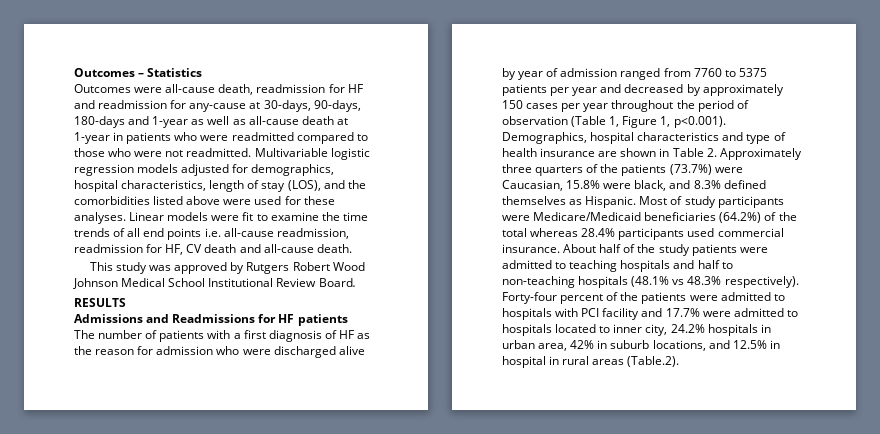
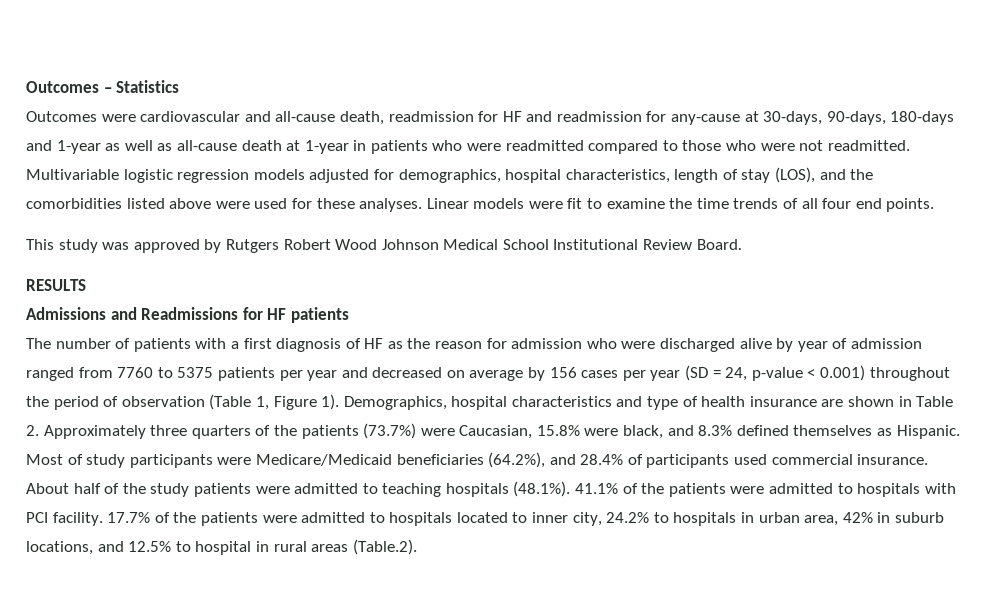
- Outcomes were all-cause death, readmission for HF and readmission for any-cause at 30-days, 90-days, 180-days and 1-year as well as all-cause death at 1-year in patients who were readmitted compared to those who were not readmitted.
+ Outcomes were cardiovascular and all-cause death, readmission for HF and readmission for any-cause at 30-days, 90-days, 180-days and 1-year as well as all-cause death at 1-year in patients who were readmitted compared to those who were not readmitted.
- Linear models were fit to examine the time trends of all end points i.e. all-cause readmission, readmission for HF, CV death and all-cause death.
+ Linear models were fit to examine the time trends of all four end points.
- The number of patients with a first diagnosis of HF as the reason for admission who were discharged alive by year of admission ranged from 7760 to 5375 patients per year and decreased by approximately 150 cases per year throughout the period of observation (Table 1, Figure 1, p<0.001). Demographics, hospital characteristics and type of health insurance are shown in Table 2. Approximately three quarters of the patients (73.7%) were Caucasian, 15.8% were black, and 8.3% defined themselves as Hispanic.
+ The number of patients with a first diagnosis of HF as the reason for admission who were discharged alive by year of admission ranged from 7760 to 5375 patients per year and decreased on average by 156 cases per year (SD = 24, p-value < 0.001) throughout the period of observation (Table 1, Figure 1). Demographics, hospital characteristics and type of health insurance are shown in Table 2. Approximately three quarters of the patients (73.7%) were Caucasian, 15.8% were black, and 8.3% defined themselves as Hispanic.
- Most of study participants were Medicare/Medicaid beneficiaries (64.2%) of the total whereas 28.4% participants used commercial insurance.
+ Most of study participants were Medicare/Medicaid beneficiaries (64.2%), and 28.4% of participants used commercial insurance.
- About half of the study patients were admitted to teaching hospitals and half to non-teaching hospitals (48.1% vs 48.3% respectively). Forty-four percent of the patients were admitted to hospitals with PCI facility and 17.7% were admitted to hospitals located to inner city, 24.2% hospitals in urban area, 42% in suburb locations, and 12.5% in hospital in rural areas (Table.2).
+ About half of the study patients were admitted to teaching hospitals (48.1%). 41.1% of the patients were admitted to hospitals with PCI facility. 17.7% of the patients were admitted to hospitals located to inner city, 24.2% to hospitals in urban area, 42% in suburb locations, and 12.5% to hospital in rural areas (Table.2).

